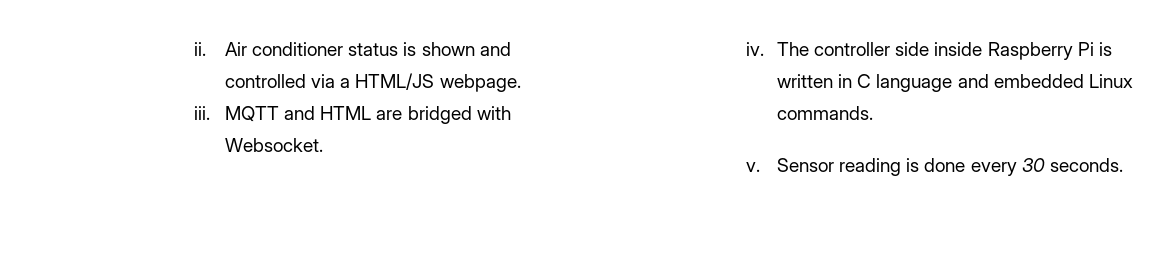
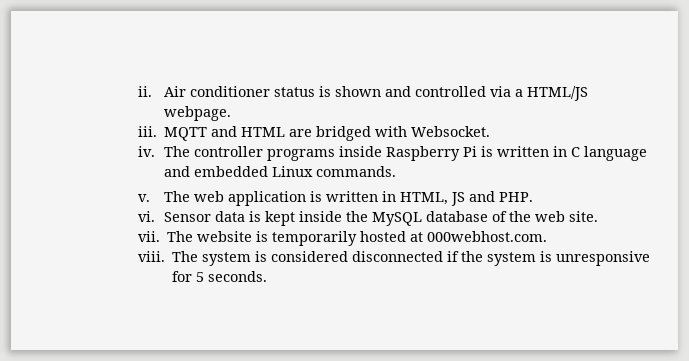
- The controller side inside Raspberry Pi is written in C language and embedded Linux commands.
+ The controller programs inside Raspberry Pi is written in C language and embedded Linux commands.
- Sensor reading is done every 30 seconds.
+ The web application is written in HTML, JS and PHP.
+ vi. Sensor data is kept inside the MySQL database of the web site.
+ vii. The website is temporarily hosted at 000webhost.com.
+ viii. The system is considered disconnected if the system is unresponsive for 5 seconds.

